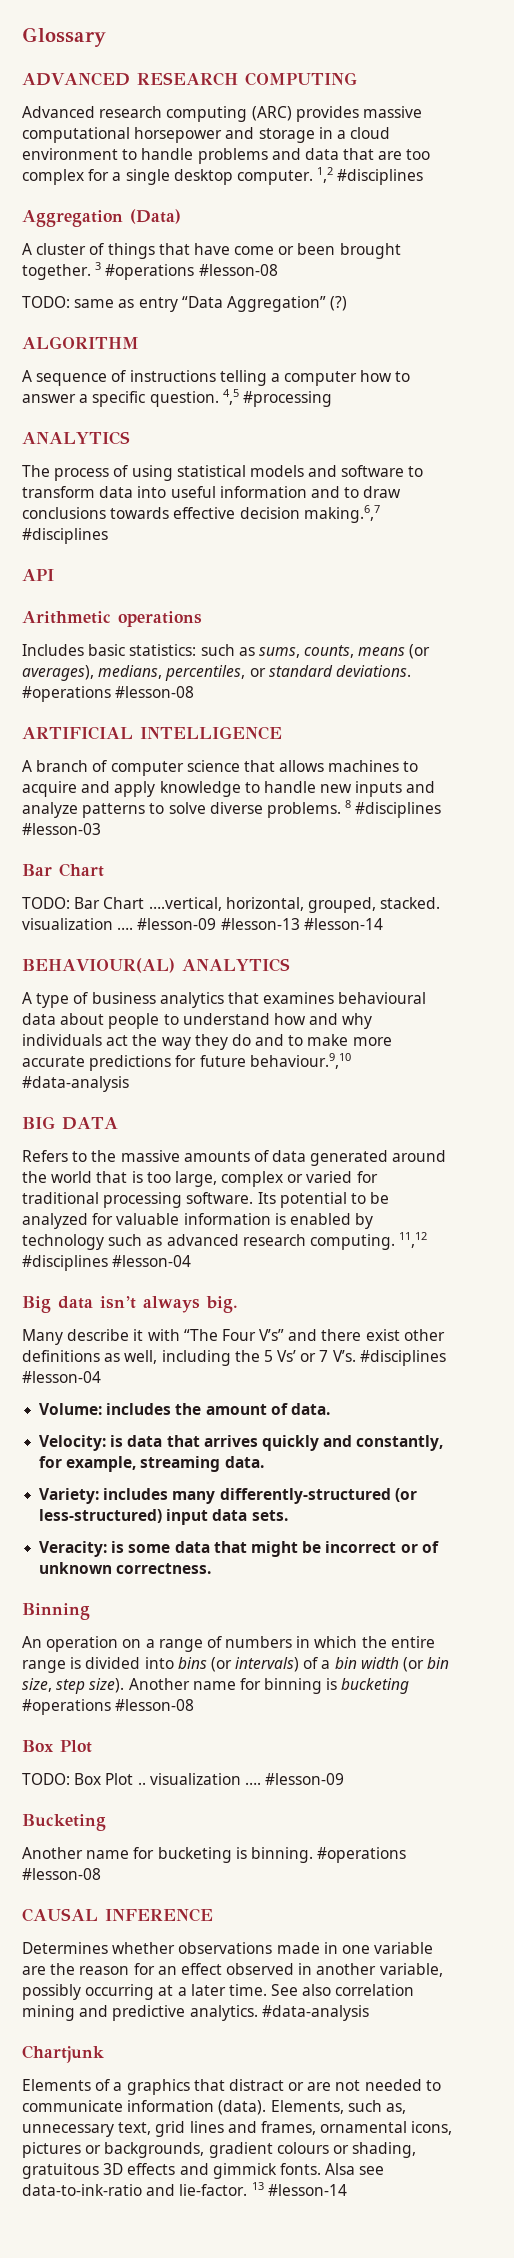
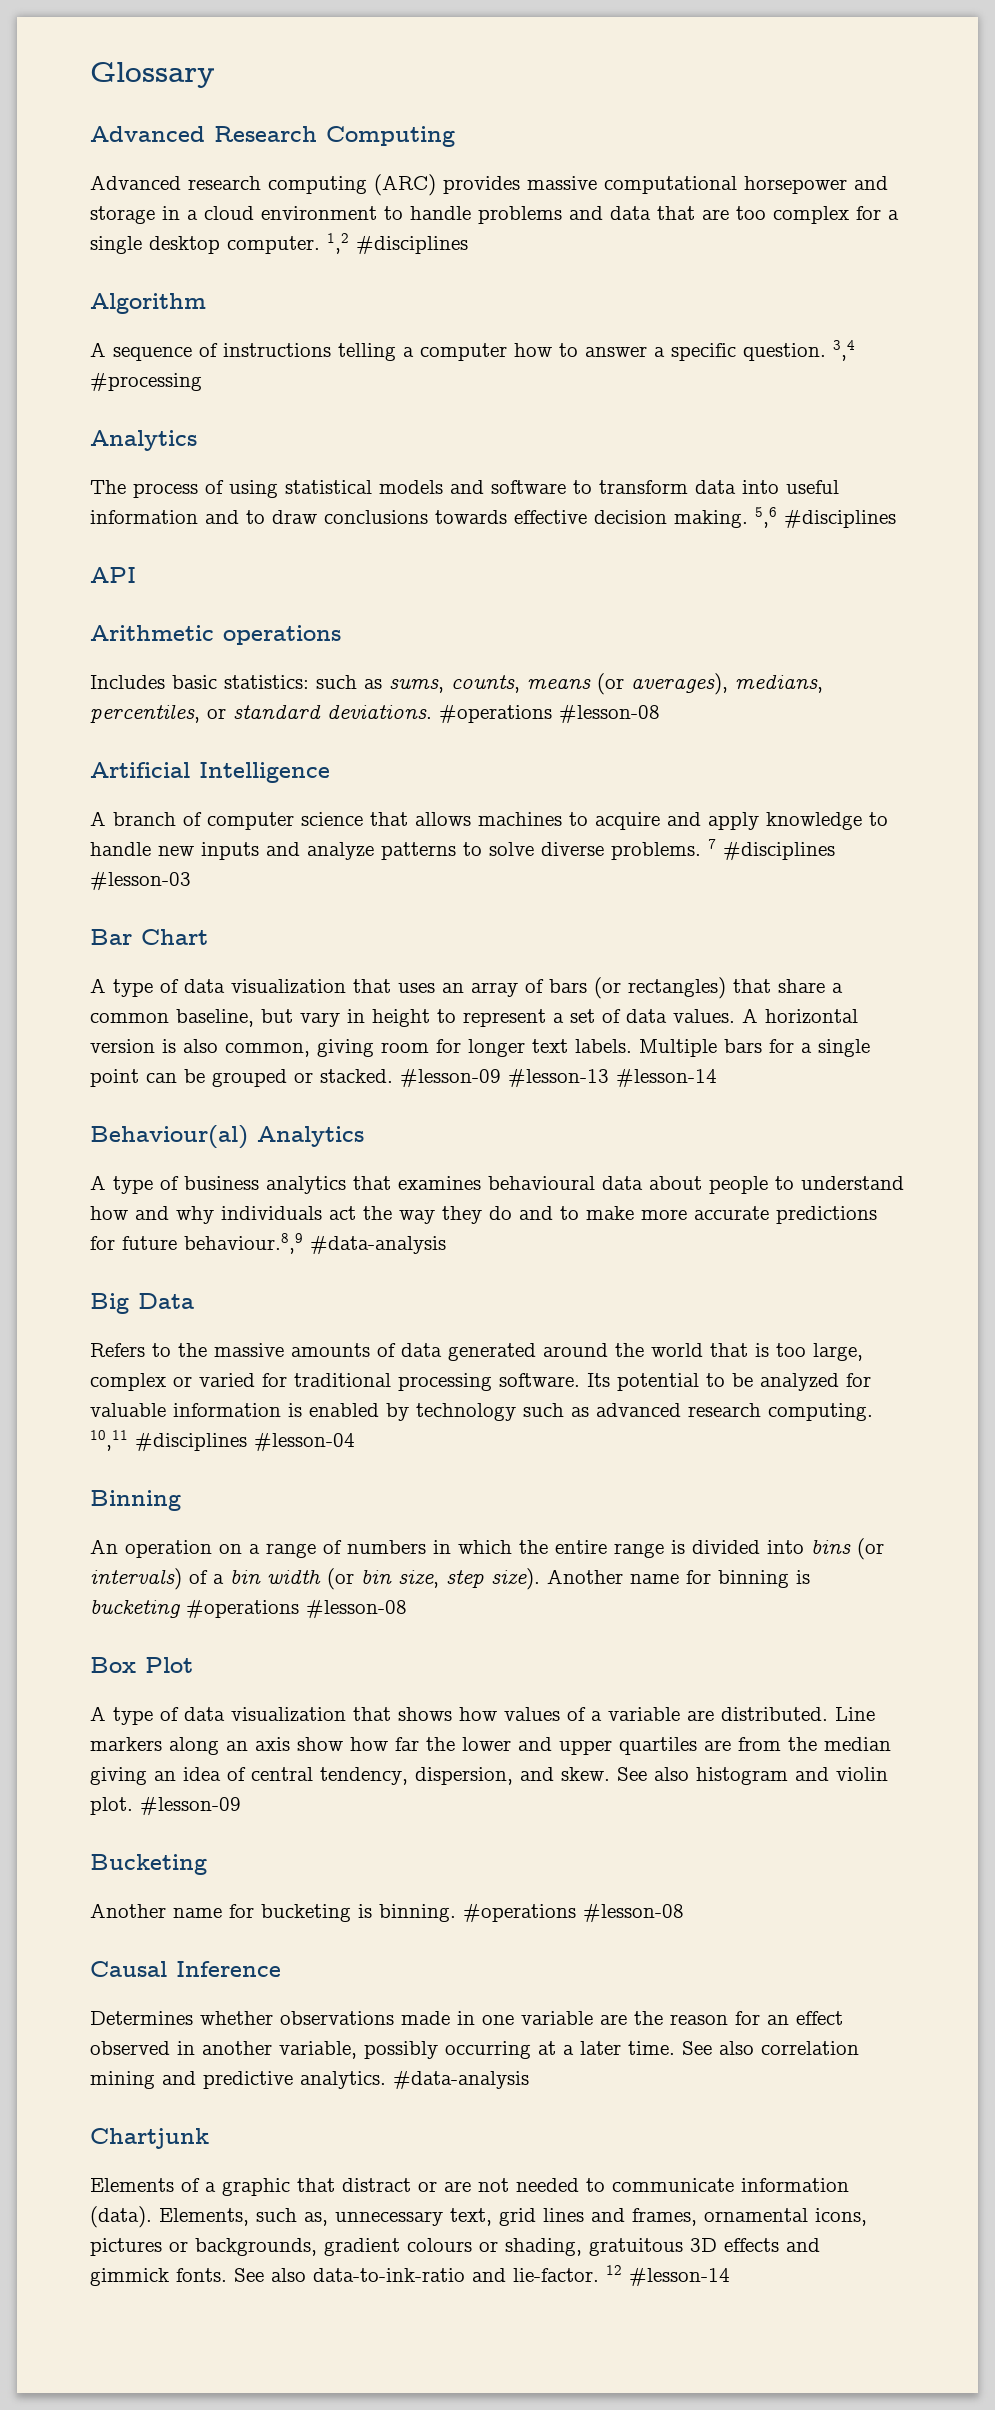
- ADVANCED RESEARCH COMPUTING
+ Advanced Research Computing
- Aggregation (Data)
- A cluster of things that have come or been brought together. 3 #operations #lesson-08
- TODO: same as entry “Data Aggregation” (?)
- ALGORITHM
+ Algorithm
- 4,5 #processing
- ANALYTICS
+ 3,4 #processing
+ Analytics
- The process of using statistical models and software to transform data into useful information and to draw conclusions towards effective decision making.6,7 #disciplines
+ The process of using statistical models and software to transform data into useful information and to draw conclusions towards effective decision making. 5,6 #disciplines
- ARTIFICIAL INTELLIGENCE
+ Artificial Intelligence
- 8 #disciplines #lesson-03
+ 7 #disciplines #lesson-03
- TODO: Bar Chart ….vertical, horizontal, grouped, stacked. visualization ….
+ A type of data visualization that uses an array of bars (or rectangles) that share a common baseline, but vary in height to represent a set of data values. A horizontal version is also common, giving room for longer text labels. Multiple bars for a single point can be grouped or stacked.
- BEHAVIOUR(AL) ANALYTICS
+ Behaviour(al) Analytics
- A type of business analytics that examines behavioural data about people to understand how and why individuals act the way they do and to make more accurate predictions for future behaviour.9,10 #data-analysis
- BIG DATA
+ A type of business analytics that examines behavioural data about people to understand how and why individuals act the way they do and to make more accurate predictions for future behaviour.8,9 #data-analysis
+ Big Data
- 11,12 #disciplines #lesson-04
- Big data isn’t always big.
- Many describe it with “The Four V’s” and there exist other definitions as well, including the 5 Vs’ or 7 V’s. #disciplines #lesson-04
- Volume: includes the amount of data.
- Velocity: is data that arrives quickly and constantly, for example, streaming data.
- Variety: includes many differently-structured (or less-structured) input data sets.
- Veracity: is some data that might be incorrect or of unknown correctness.
+ 10,11 #disciplines #lesson-04
- TODO: Box Plot .. visualization ….
+ A type of data visualization that shows how values of a variable are distributed. Line markers along an axis show how far the lower and upper quartiles are from the median giving an idea of central tendency, dispersion, and skew. See also histogram and violin plot.
- CAUSAL INFERENCE
+ Causal Inference
- Elements of a graphics that distract or are not needed to communicate information (data).
+ Elements of a graphic that distract or are not needed to communicate information (data).
- Alsa see data-to-ink-ratio and lie-factor.
+ See also data-to-ink-ratio and lie-factor.
- 13 #lesson-14
+ 12 #lesson-14

